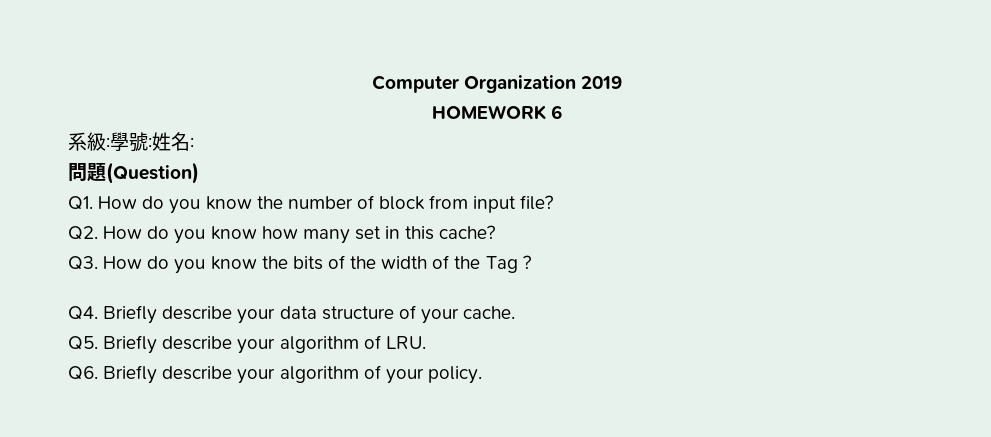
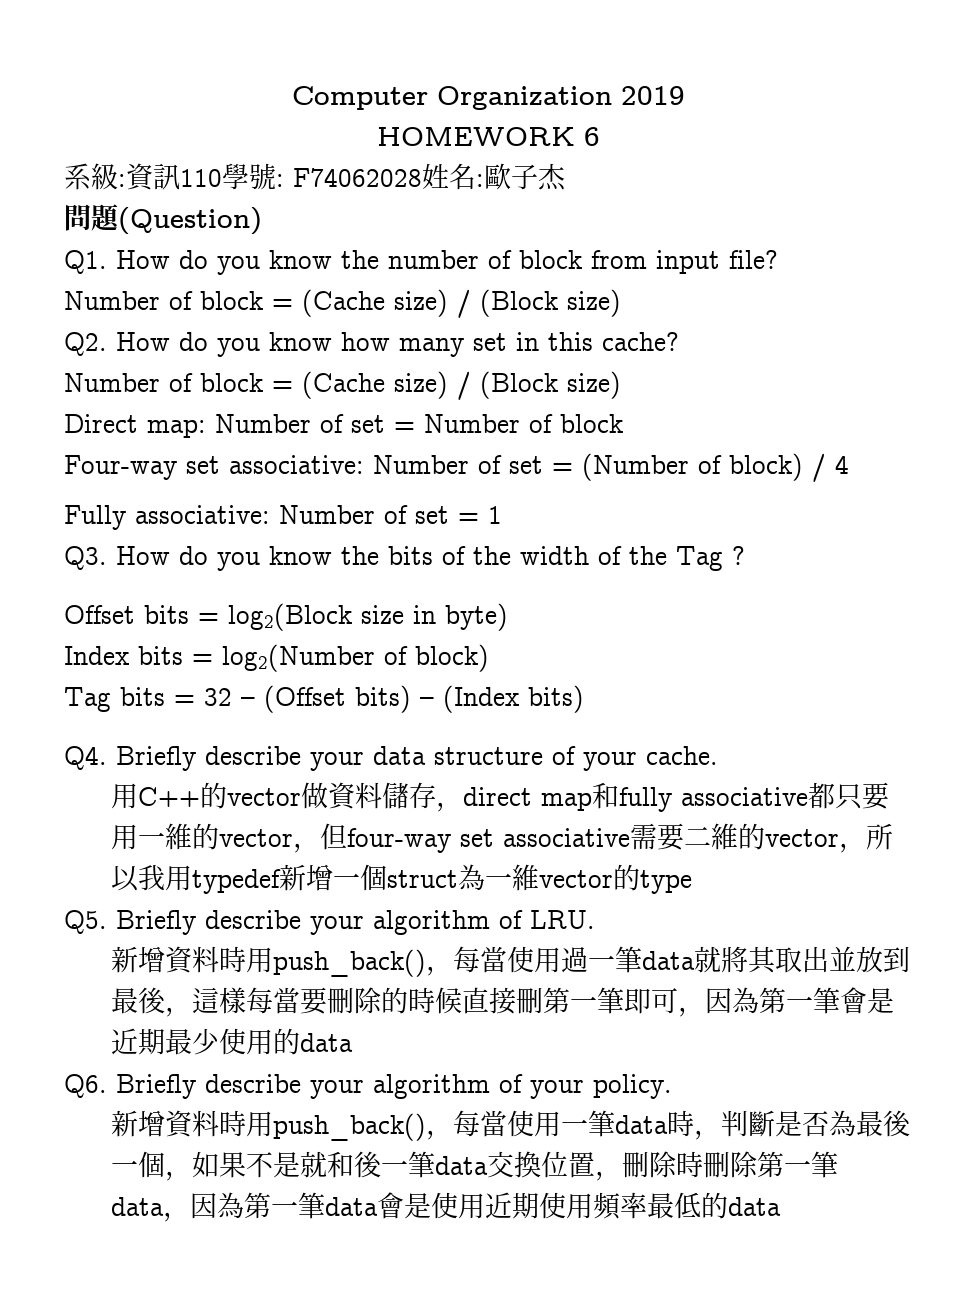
- 系級:學號:姓名:
+ 系級:資訊110學號: F74062028姓名:歐子杰
  Q1. How do you know the number of block from input file?
+ Number of block = (Cache size) / (Block size)
  Q2. How do you know how many set in this cache?
+ Number of block = (Cache size) / (Block size)
+ Direct map: Number of set = Number of block
+ Four-way set associative: Number of set = (Number of block) / 4
+ Fully associative: Number of set = 1
+ Offset bits = log2(Block size in byte)
+ Index bits = log2(Number of block)
+ Tag bits = 32 – (Offset bits) – (Index bits)
+ 用C++的vector做資料儲存，direct map和fully associative都只要用一維的vector，但four-way set associative需要二維的vector，所以我用typedef新增一個struct為一維vector的type
+ 新增資料時用push_back()，每當使用過一筆data就將其取出並放到最後，這樣每當要刪除的時候直接刪第一筆即可，因為第一筆會是近期最少使用的data
+ 新增資料時用push_back()，每當使用一筆data時，判斷是否為最後一個，如果不是就和後一筆data交換位置，刪除時刪除第一筆data，因為第一筆data會是使用近期使用頻率最低的data

